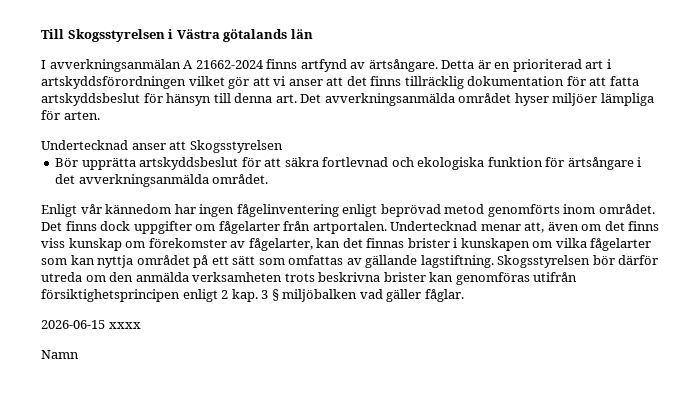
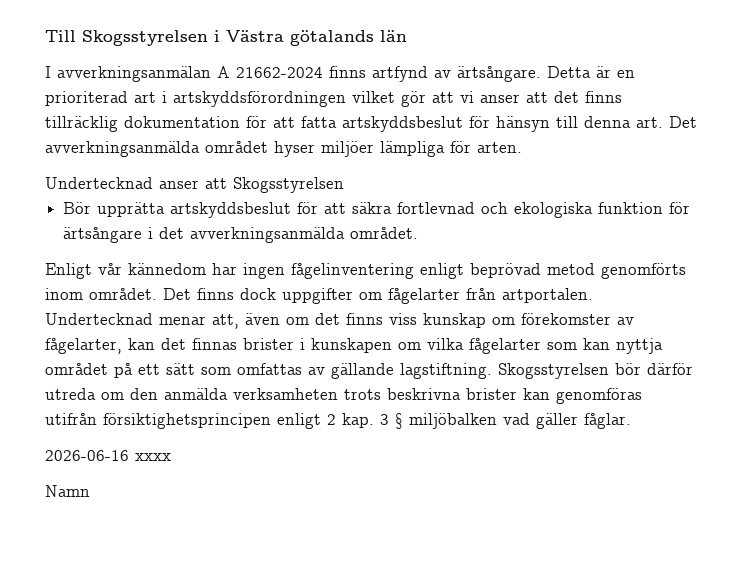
- 2026-06-15 xxxx
+ 2026-06-16 xxxx

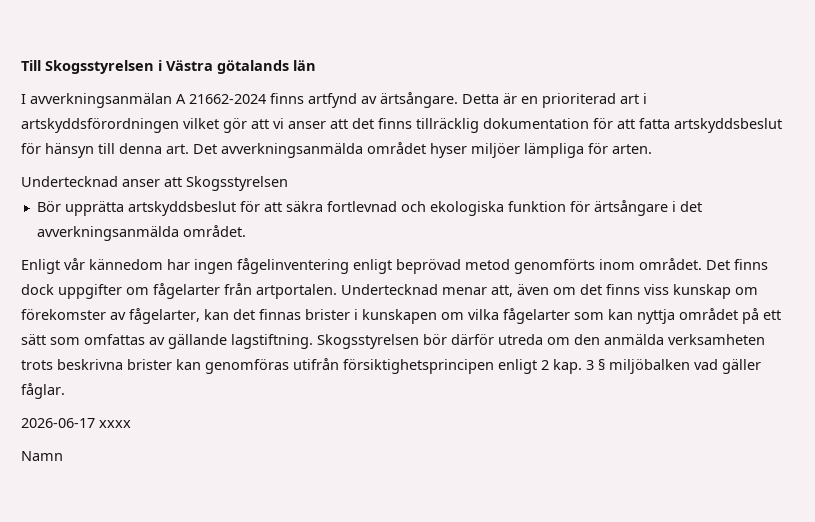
- 2026-06-16 xxxx
+ 2026-06-17 xxxx

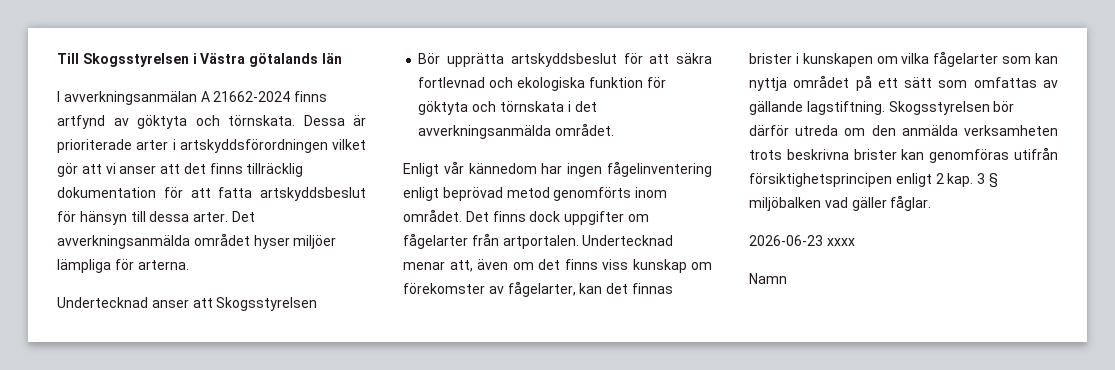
- I avverkningsanmälan A 21662-2024 finns artfynd av ärtsångare. Detta är en prioriterad art i artskyddsförordningen vilket gör att vi anser att det finns tillräcklig dokumentation för att fatta artskyddsbeslut för hänsyn till denna art. Det avverkningsanmälda området hyser miljöer lämpliga för arten.
+ I avverkningsanmälan A 21662-2024 finns artfynd av göktyta och törnskata. Dessa är prioriterade arter i artskyddsförordningen vilket gör att vi anser att det finns tillräcklig dokumentation för att fatta artskyddsbeslut för hänsyn till dessa arter. Det avverkningsanmälda området hyser miljöer lämpliga för arterna.
- Bör upprätta artskyddsbeslut för att säkra fortlevnad och ekologiska funktion för ärtsångare i det avverkningsanmälda området.
+ Bör upprätta artskyddsbeslut för att säkra fortlevnad och ekologiska funktion för göktyta och törnskata i det avverkningsanmälda området.
- 2026-06-17 xxxx
+ 2026-06-23 xxxx

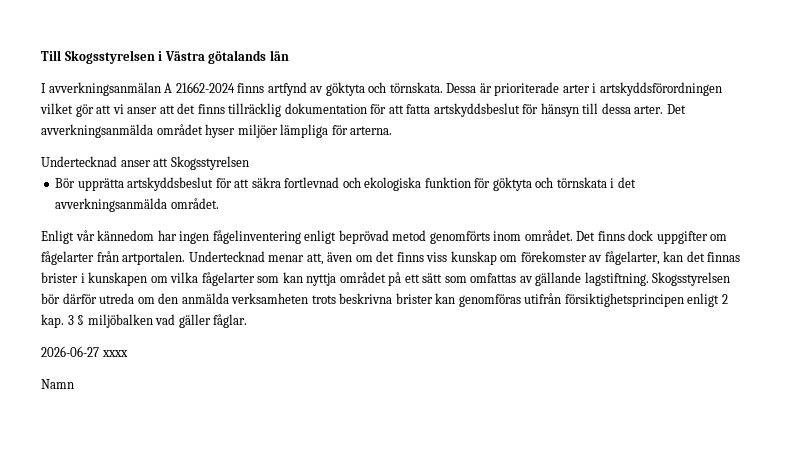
- 2026-06-23 xxxx
+ 2026-06-27 xxxx

